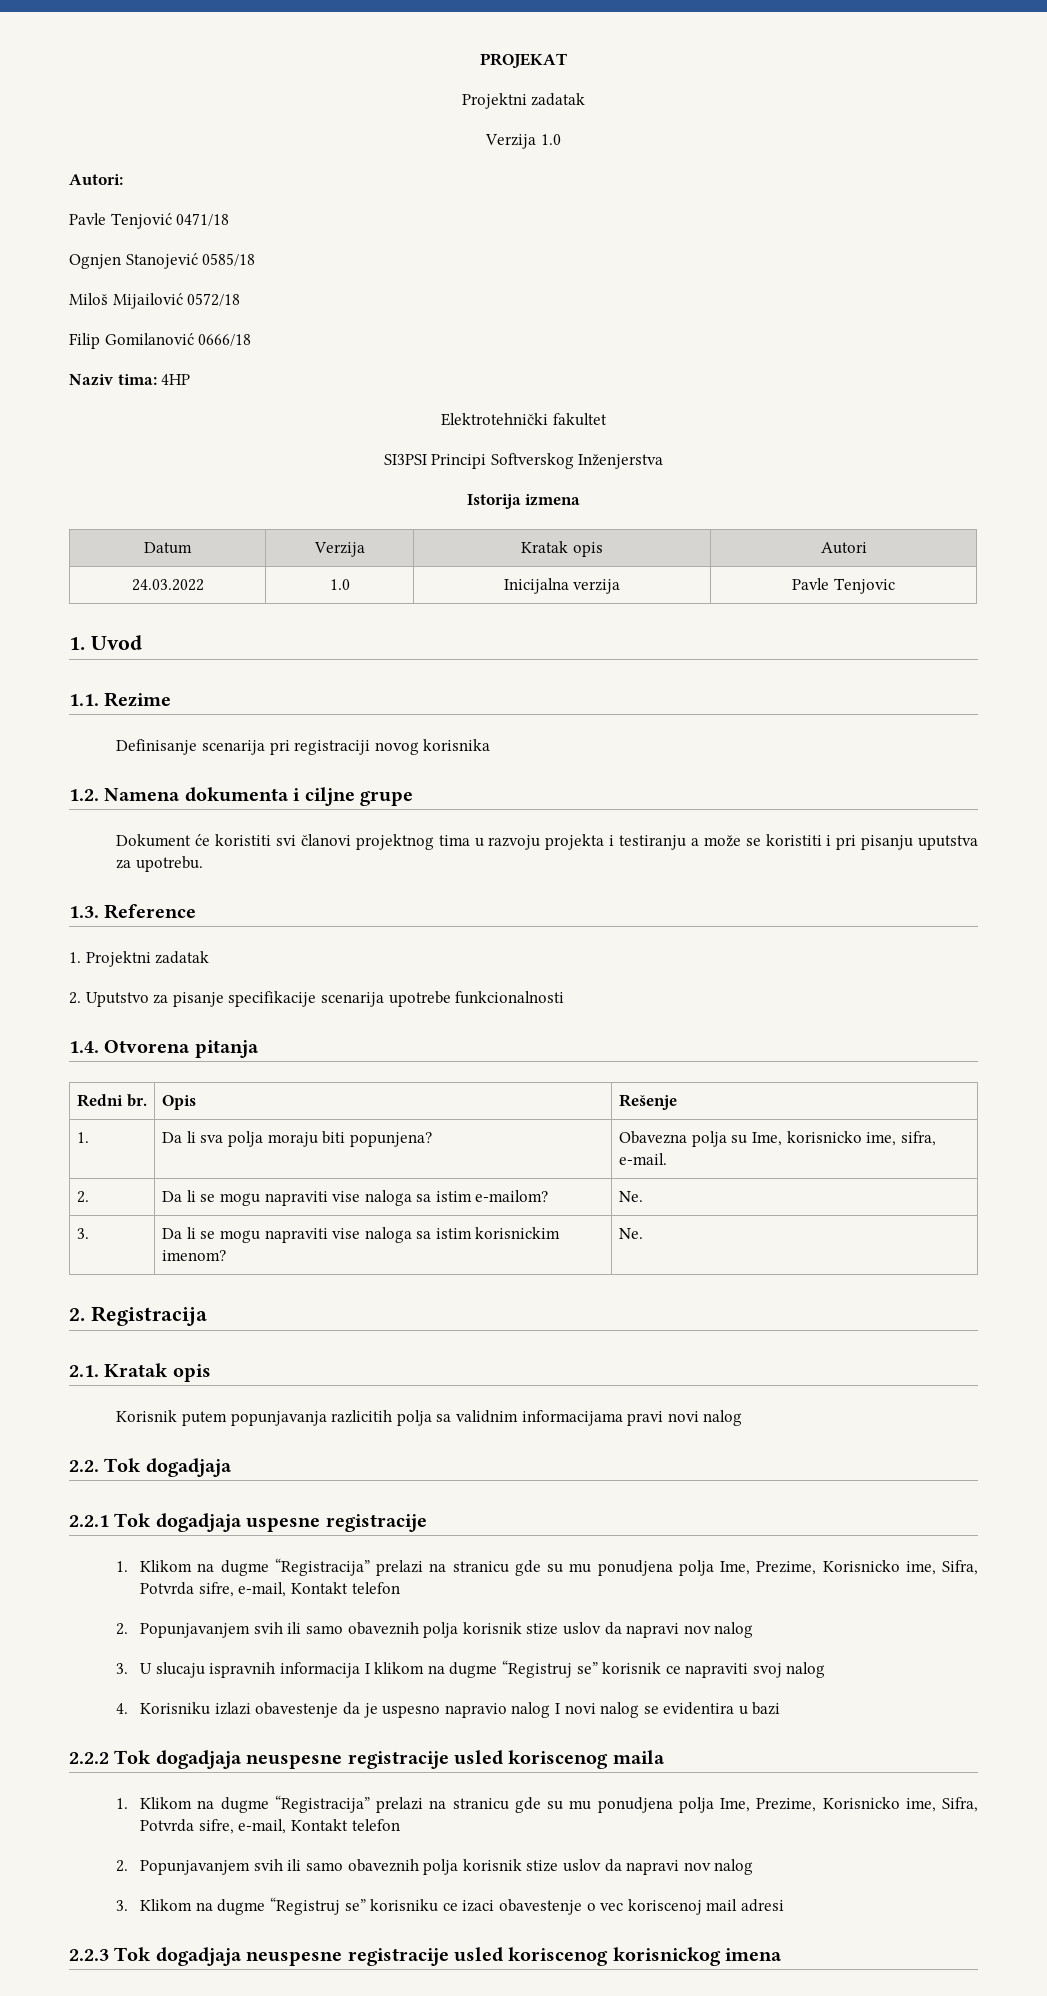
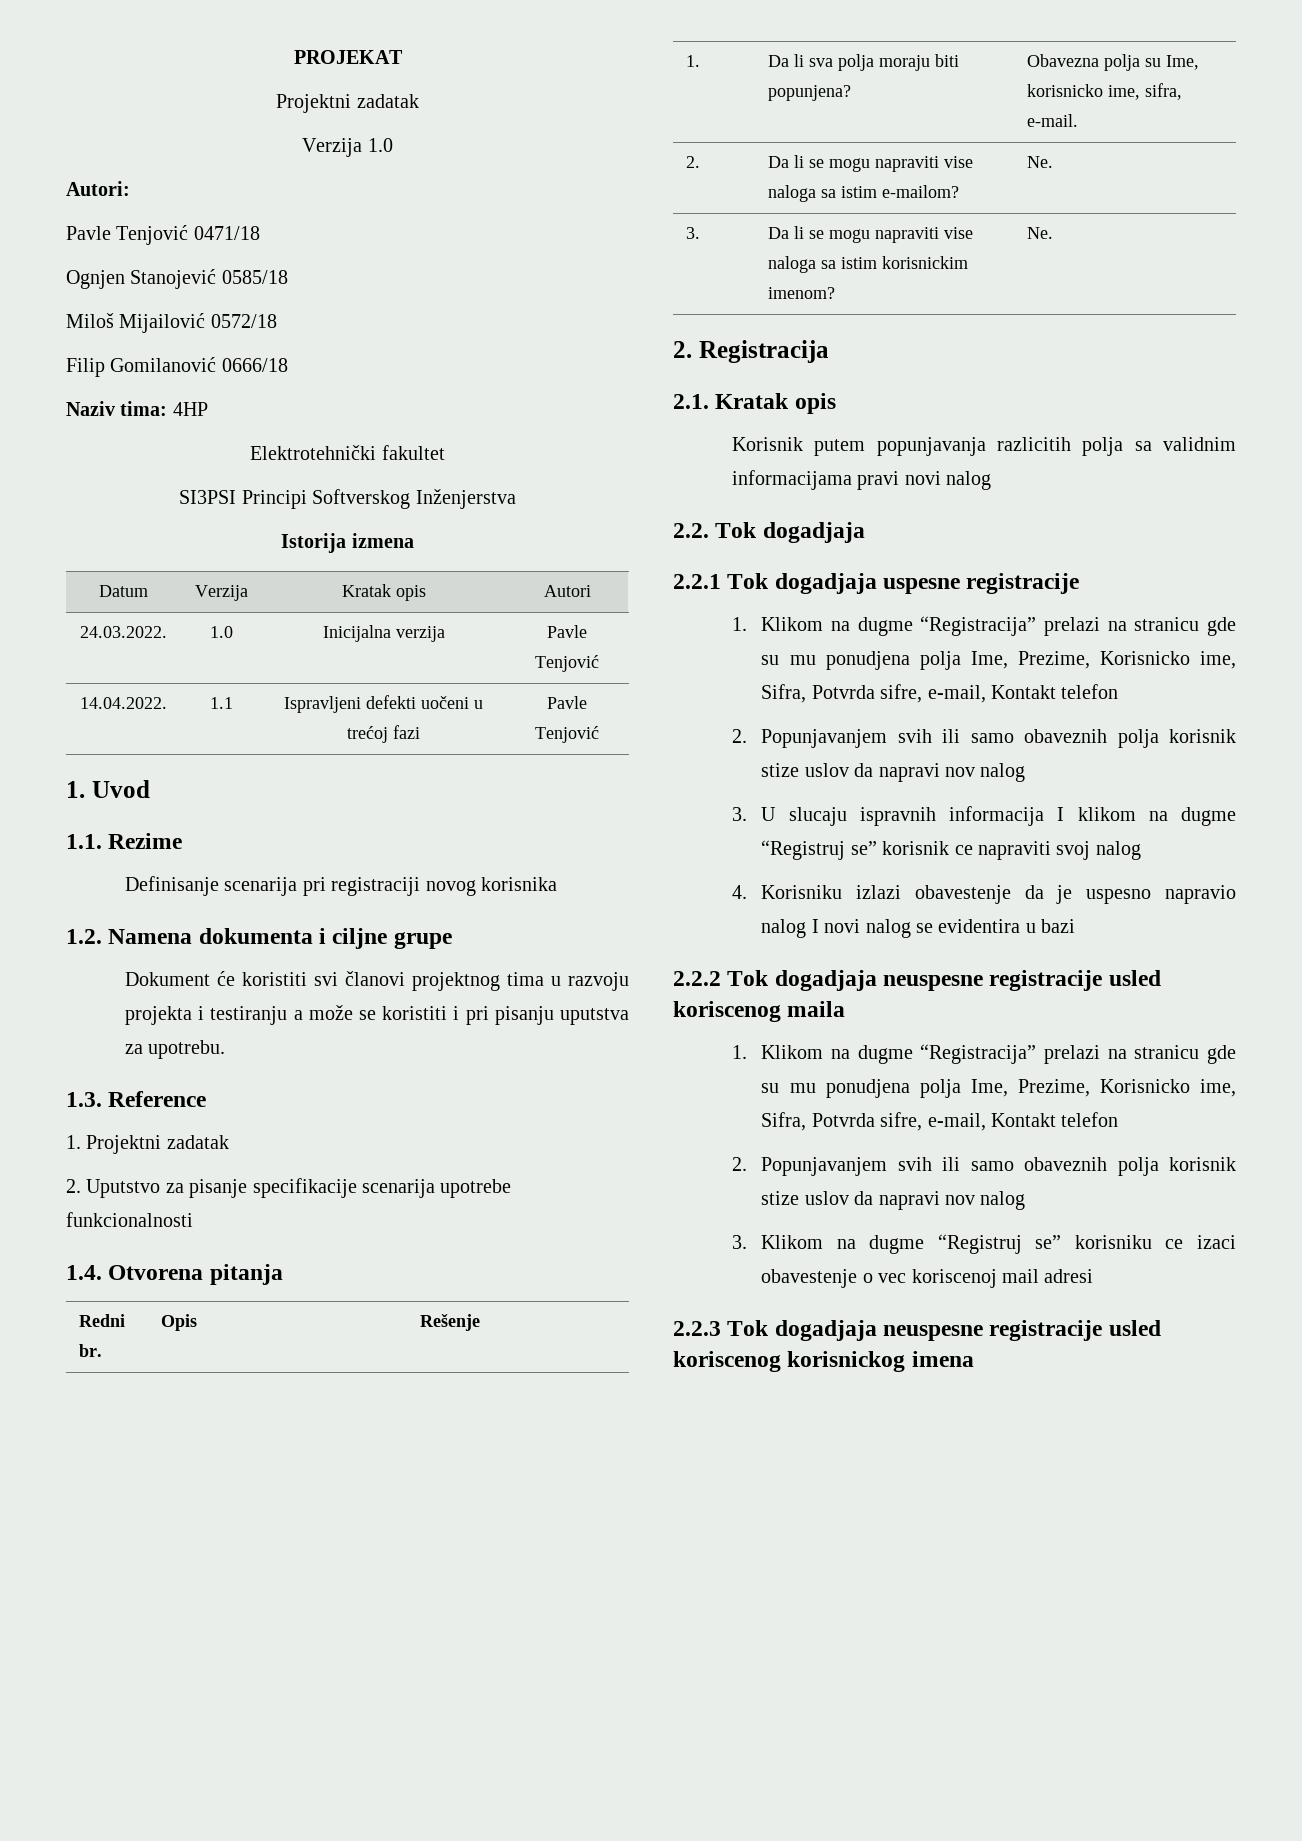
- 24.03.2022 | 1.0 | Inicijalna verzija | Pavle Tenjovic
+ 24.03.2022. | 1.0 | Inicijalna verzija | Pavle Tenjović
+ 14.04.2022. | 1.1 | Ispravljeni defekti uočeni u trećoj fazi | Pavle Tenjović

